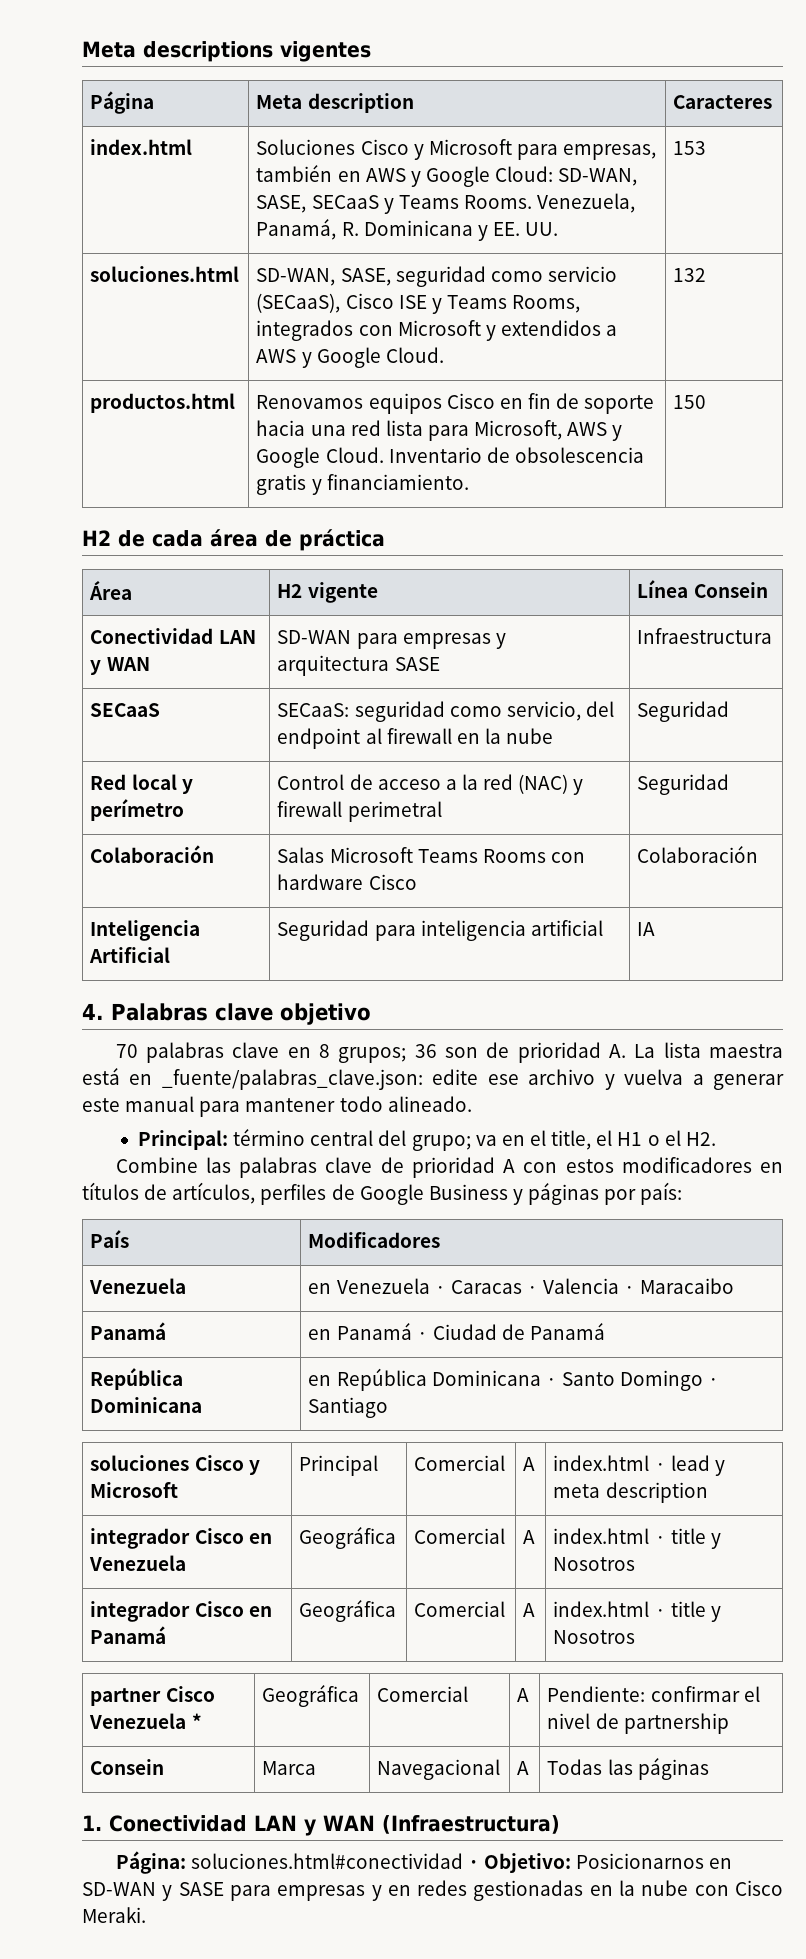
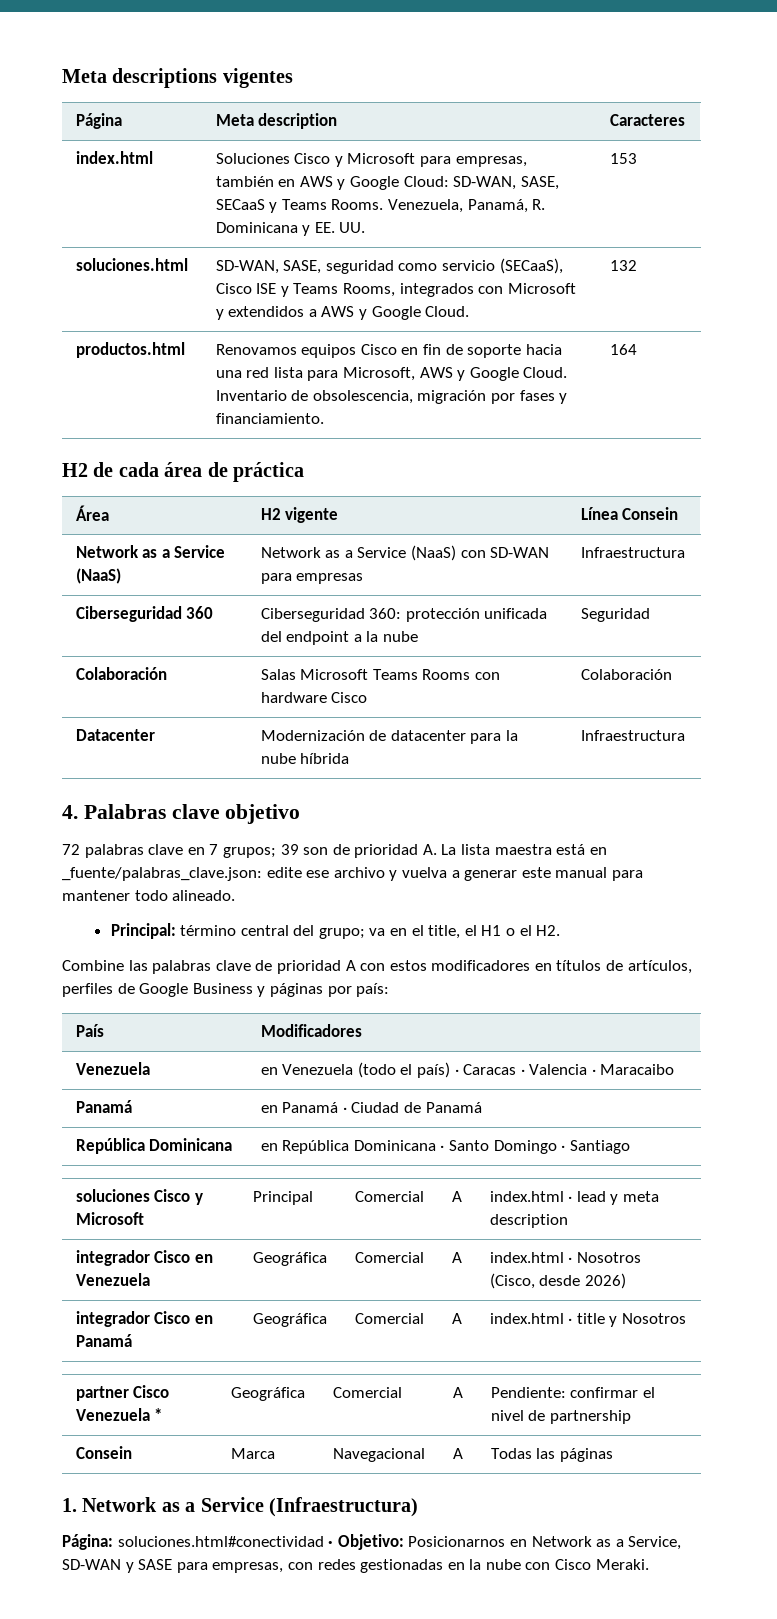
- productos.html | Renovamos equipos Cisco en fin de soporte hacia una red lista para Microsoft, AWS y Google Cloud. Inventario de obsolescencia gratis y financiamiento. | 150
+ productos.html | Renovamos equipos Cisco en fin de soporte hacia una red lista para Microsoft, AWS y Google Cloud. Inventario de obsolescencia, migración por fases y financiamiento. | 164
- Conectividad LAN y WAN | SD-WAN para empresas y arquitectura SASE | Infraestructura
- SECaaS | SECaaS: seguridad como servicio, del endpoint al firewall en la nube | Seguridad
- Red local y perímetro | Control de acceso a la red (NAC) y firewall perimetral | Seguridad
+ Network as a Service (NaaS) | Network as a Service (NaaS) con SD-WAN para empresas | Infraestructura
+ Ciberseguridad 360 | Ciberseguridad 360: protección unificada del endpoint a la nube | Seguridad
- Inteligencia Artificial | Seguridad para inteligencia artificial | IA
+ Datacenter | Modernización de datacenter para la nube híbrida | Infraestructura
- 70 palabras clave en 8 grupos; 36 son de prioridad A. La lista maestra está en _fuente/palabras_clave.json: edite ese archivo y vuelva a generar este manual para mantener todo alineado.
+ 72 palabras clave en 7 grupos; 39 son de prioridad A. La lista maestra está en _fuente/palabras_clave.json: edite ese archivo y vuelva a generar este manual para mantener todo alineado.
- Venezuela | en Venezuela · Caracas · Valencia · Maracaibo
+ Venezuela | en Venezuela (todo el país) · Caracas · Valencia · Maracaibo
- integrador Cisco en Venezuela | Geográfica | Comercial | A | index.html · title y Nosotros
+ integrador Cisco en Venezuela | Geográfica | Comercial | A | index.html · Nosotros (Cisco, desde 2026)
- 1. Conectividad LAN y WAN (Infraestructura)
+ 1. Network as a Service (Infraestructura)
- Página: soluciones.html#conectividad · Objetivo: Posicionarnos en SD-WAN y SASE para empresas y en redes gestionadas en la nube con Cisco Meraki.
+ Página: soluciones.html#conectividad · Objetivo: Posicionarnos en Network as a Service, SD-WAN y SASE para empresas, con redes gestionadas en la nube con Cisco Meraki.

